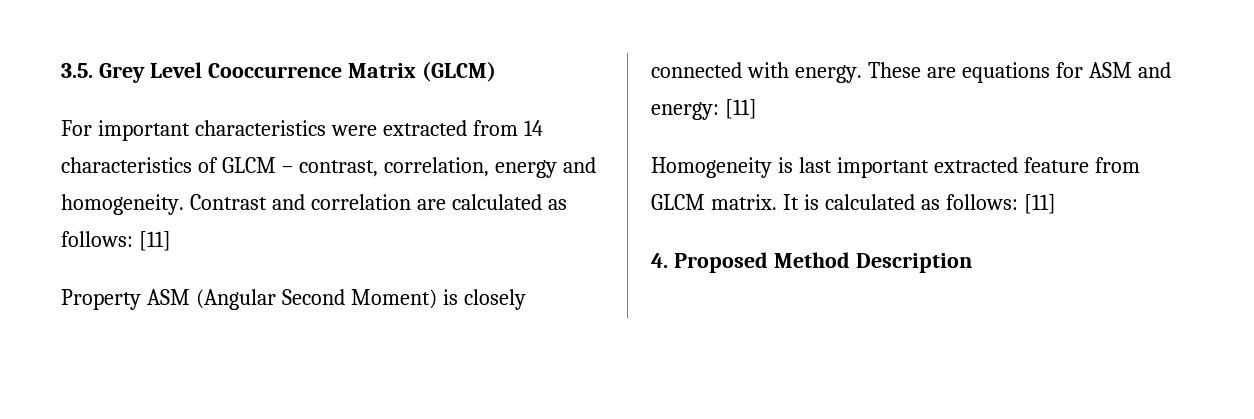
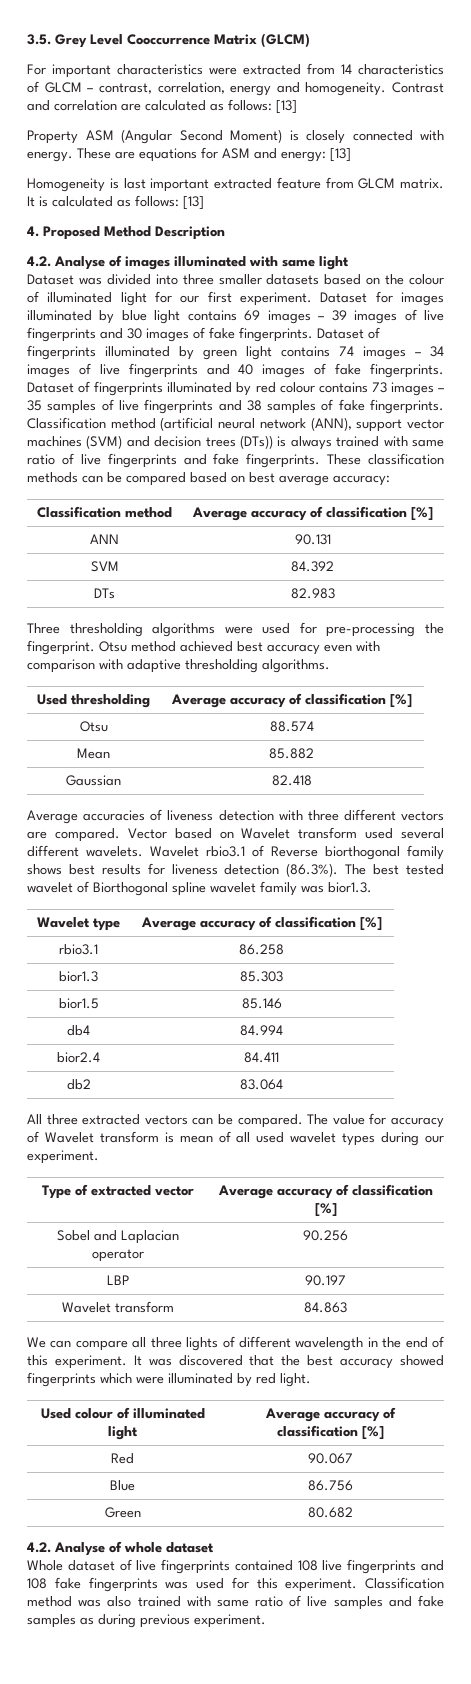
- Contrast and correlation are calculated as follows: [11]
+ Contrast and correlation are calculated as follows: [13]
- These are equations for ASM and energy: [11]
+ These are equations for ASM and energy: [13]
- It is calculated as follows: [11]
+ It is calculated as follows: [13]
+ 4.2. Analyse of images illuminated with same light
+ Dataset was divided into three smaller datasets based on the colour of illuminated light for our first experiment. Dataset for images illuminated by blue light contains 69 images – 39 images of live fingerprints and 30 images of fake fingerprints. Dataset of fingerprints illuminated by green light contains 74 images – 34 images of live fingerprints and 40 images of fake fingerprints. Dataset of fingerprints illuminated by red colour contains 73 images – 35 samples of live fingerprints and 38 samples of fake fingerprints. Classification method (artificial neural network (ANN), support vector machines (SVM) and decision trees (DTs)) is always trained with same ratio of live fingerprints and fake fingerprints. These classification methods can be compared based on best average accuracy:
+ Classification method | Average accuracy of classification [%]
+ ANN | 90.131
+ SVM | 84.392
+ DTs | 82.983
+ Three thresholding algorithms were used for pre-processing the fingerprint. Otsu method achieved best accuracy even with comparison with adaptive thresholding algorithms.
+ Used thresholding | Average accuracy of classification [%]
+ Otsu | 88.574
+ Mean | 85.882
+ Gaussian | 82.418
+ Average accuracies of liveness detection with three different vectors are compared. Vector based on Wavelet transform used several different wavelets. Wavelet rbio3.1 of Reverse biorthogonal family shows best results for liveness detection (86.3%). The best tested wavelet of Biorthogonal spline wavelet family was bior1.3.
+ Wavelet type | Average accuracy of classification [%]
+ rbio3.1 | 86.258
+ bior1.3 | 85.303
+ bior1.5 | 85.146
+ db4 | 84.994
+ bior2.4 | 84.411
+ db2 | 83.064
+ All three extracted vectors can be compared. The value for accuracy of Wavelet transform is mean of all used wavelet types during our experiment.
+ Type of extracted vector | Average accuracy of classification [%]
+ Sobel and Laplacian operator | 90.256
+ LBP | 90.197
+ Wavelet transform | 84.863
+ We can compare all three lights of different wavelength in the end of this experiment. It was discovered that the best accuracy showed fingerprints which were illuminated by red light.
+ Used colour of illuminated light | Average accuracy of classification [%]
+ Red | 90.067
+ Blue | 86.756
+ Green | 80.682
+ 4.2. Analyse of whole dataset
+ Whole dataset of live fingerprints contained 108 live fingerprints and 108 fake fingerprints was used for this experiment. Classification method was also trained with same ratio of live samples and fake samples as during previous experiment.

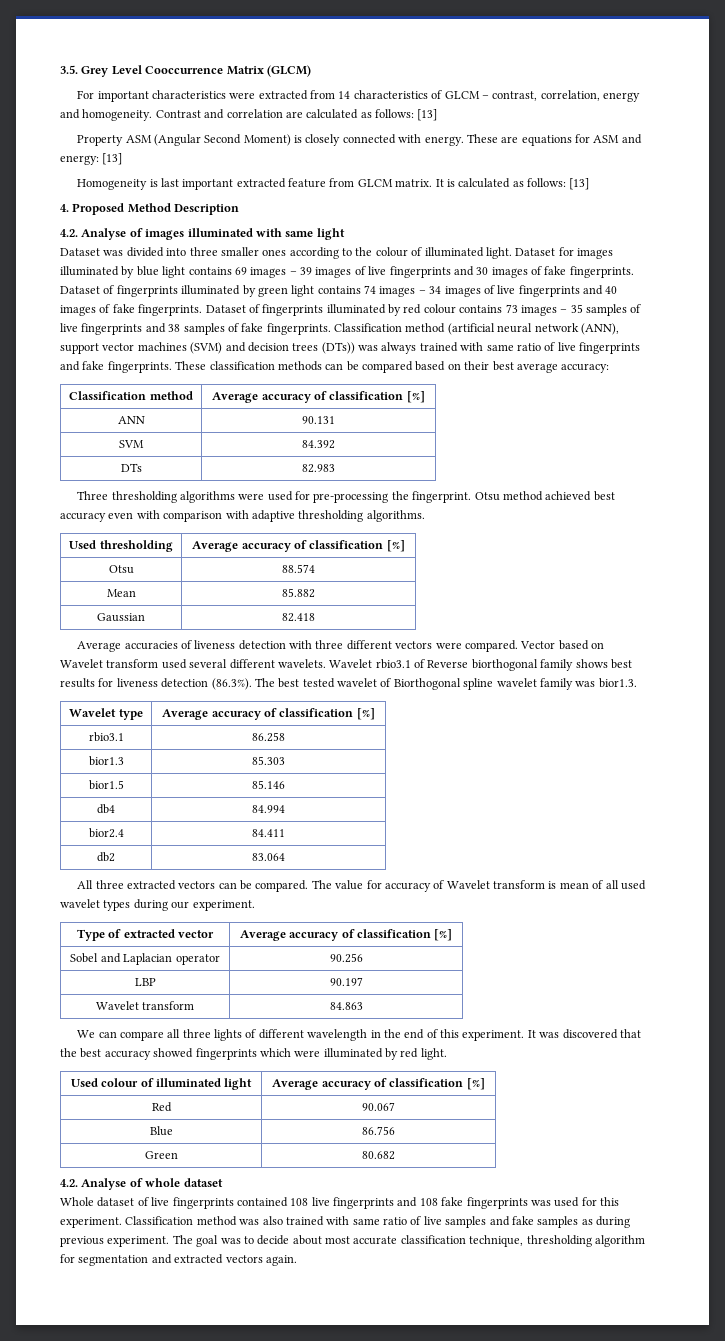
- Dataset was divided into three smaller datasets based on the colour of illuminated light for our first experiment.
+ Dataset was divided into three smaller ones according to the colour of illuminated light.
- Classification method (artificial neural network (ANN), support vector machines (SVM) and decision trees (DTs)) is always trained with same ratio of live fingerprints and fake fingerprints.
+ Classification method (artificial neural network (ANN), support vector machines (SVM) and decision trees (DTs)) was always trained with same ratio of live fingerprints and fake fingerprints.
- These classification methods can be compared based on best average accuracy:
+ These classification methods can be compared based on their best average accuracy:
- Average accuracies of liveness detection with three different vectors are compared.
+ Average accuracies of liveness detection with three different vectors were compared.
+ The goal was to decide about most accurate classification technique, thresholding algorithm for segmentation and extracted vectors again.

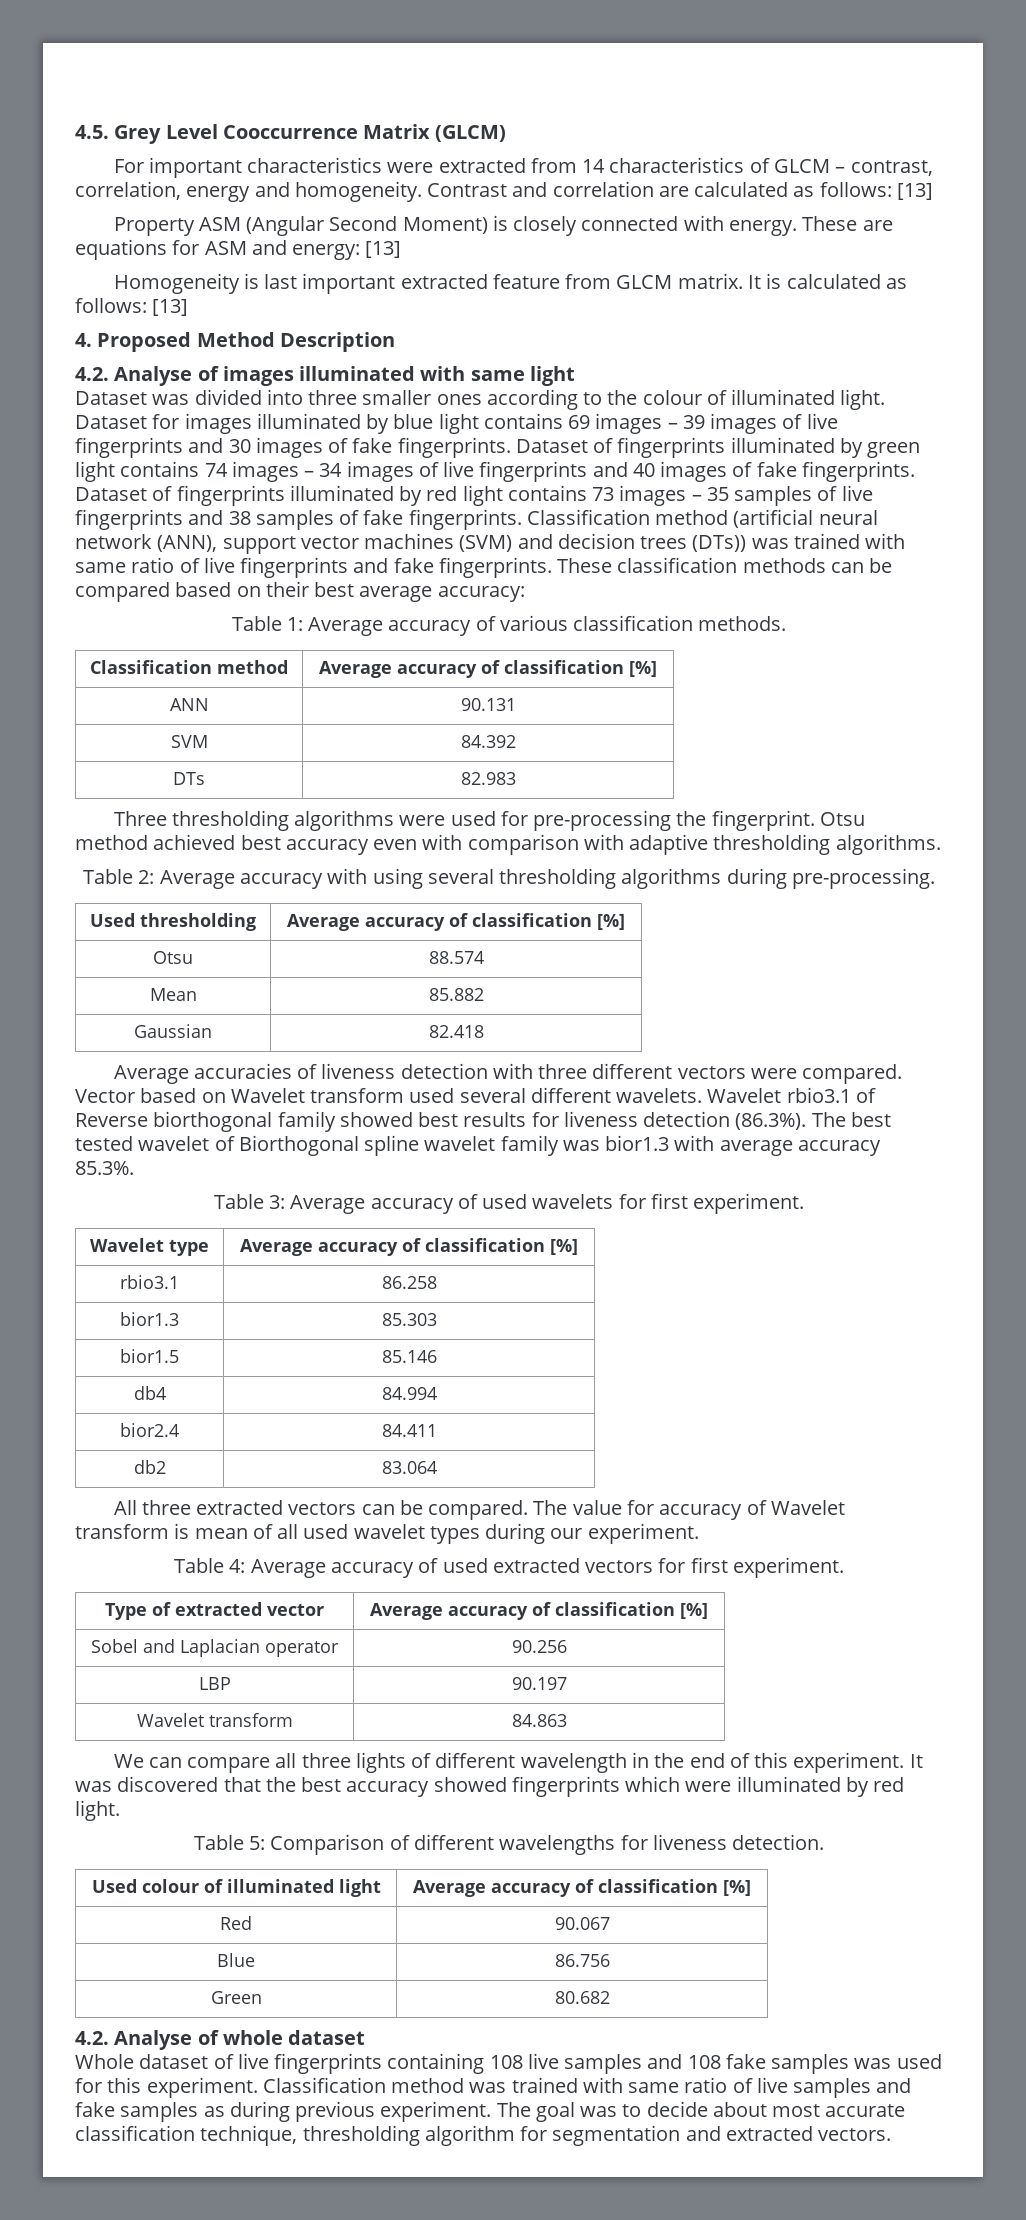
- 3.5. Grey Level Cooccurrence Matrix (GLCM)
+ 4.5. Grey Level Cooccurrence Matrix (GLCM)
- Dataset of fingerprints illuminated by red colour contains 73 images – 35 samples of live fingerprints and 38 samples of fake fingerprints.
+ Dataset of fingerprints illuminated by red light contains 73 images – 35 samples of live fingerprints and 38 samples of fake fingerprints.
- Classification method (artificial neural network (ANN), support vector machines (SVM) and decision trees (DTs)) was always trained with same ratio of live fingerprints and fake fingerprints.
+ Classification method (artificial neural network (ANN), support vector machines (SVM) and decision trees (DTs)) was trained with same ratio of live fingerprints and fake fingerprints.
+ Table 1: Average accuracy of various classification methods.
+ Table 2: Average accuracy with using several thresholding algorithms during pre-processing.
- Wavelet rbio3.1 of Reverse biorthogonal family shows best results for liveness detection (86.3%). The best tested wavelet of Biorthogonal spline wavelet family was bior1.3.
+ Wavelet rbio3.1 of Reverse biorthogonal family showed best results for liveness detection (86.3%). The best tested wavelet of Biorthogonal spline wavelet family was bior1.3 with average accuracy 85.3%.
+ Table 3: Average accuracy of used wavelets for first experiment.
+ Table 4: Average accuracy of used extracted vectors for first experiment.
+ Table 5: Comparison of different wavelengths for liveness detection.
- Whole dataset of live fingerprints contained 108 live fingerprints and 108 fake fingerprints was used for this experiment.
+ Whole dataset of live fingerprints containing 108 live samples and 108 fake samples was used for this experiment.
- Classification method was also trained with same ratio of live samples and fake samples as during previous experiment.
+ Classification method was trained with same ratio of live samples and fake samples as during previous experiment.
- The goal was to decide about most accurate classification technique, thresholding algorithm for segmentation and extracted vectors again.
+ The goal was to decide about most accurate classification technique, thresholding algorithm for segmentation and extracted vectors.

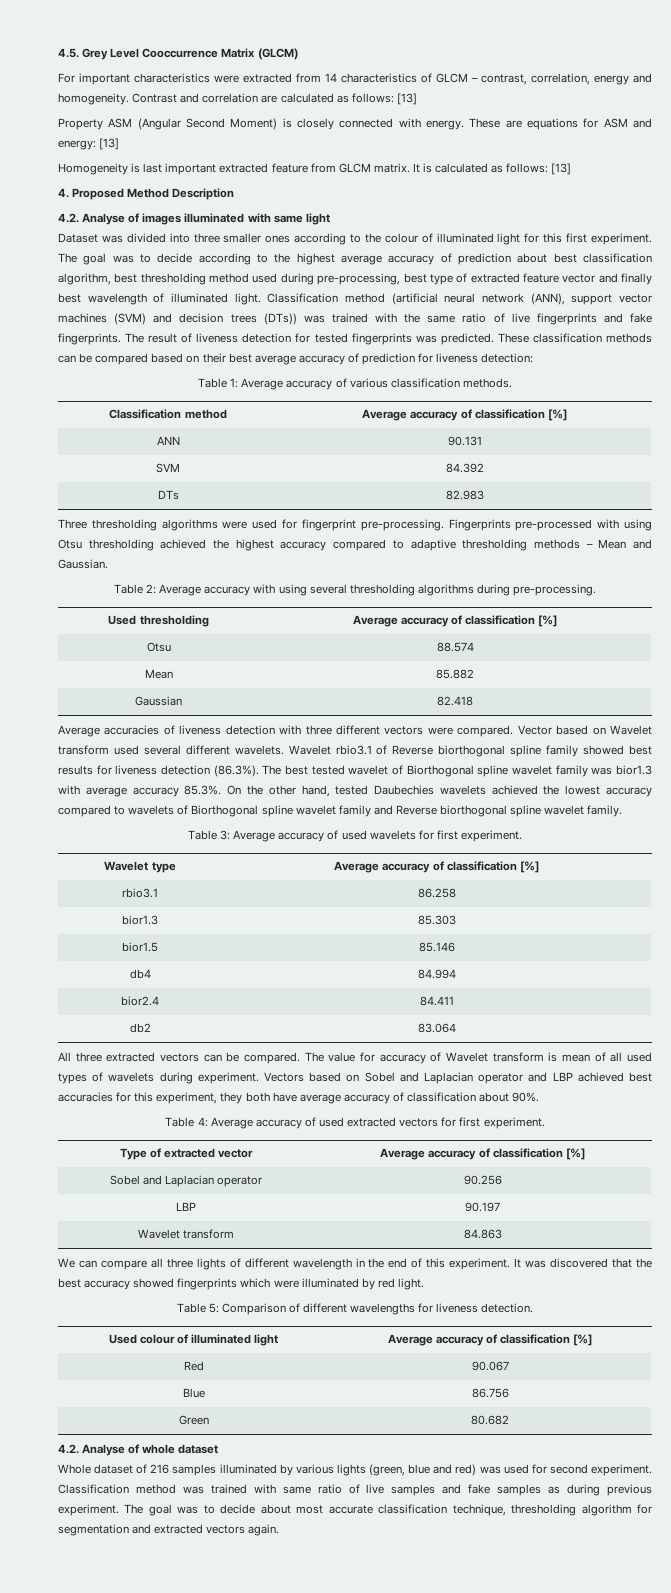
- Dataset was divided into three smaller ones according to the colour of illuminated light. Dataset for images illuminated by blue light contains 69 images – 39 images of live fingerprints and 30 images of fake fingerprints. Dataset of fingerprints illuminated by green light contains 74 images – 34 images of live fingerprints and 40 images of fake fingerprints. Dataset of fingerprints illuminated by red light contains 73 images – 35 samples of live fingerprints and 38 samples of fake fingerprints.
+ Dataset was divided into three smaller ones according to the colour of illuminated light for this first experiment. The goal was to decide according to the highest average accuracy of prediction about best classification algorithm, best thresholding method used during pre-processing, best type of extracted feature vector and finally best wavelength of illuminated light.
- Classification method (artificial neural network (ANN), support vector machines (SVM) and decision trees (DTs)) was trained with same ratio of live fingerprints and fake fingerprints.
+ Classification method (artificial neural network (ANN), support vector machines (SVM) and decision trees (DTs)) was trained with the same ratio of live fingerprints and fake fingerprints.
+ The result of liveness detection for tested fingerprints was predicted.
- These classification methods can be compared based on their best average accuracy:
+ These classification methods can be compared based on their best average accuracy of prediction for liveness detection:
- Three thresholding algorithms were used for pre-processing the fingerprint. Otsu method achieved best accuracy even with comparison with adaptive thresholding algorithms.
+ Three thresholding algorithms were used for fingerprint pre-processing. Fingerprints pre-processed with using Otsu thresholding achieved the highest accuracy compared to adaptive thresholding methods – Mean and Gaussian.
- Wavelet rbio3.1 of Reverse biorthogonal family showed best results for liveness detection (86.3%). The best tested wavelet of Biorthogonal spline wavelet family was bior1.3 with average accuracy 85.3%.
+ Wavelet rbio3.1 of Reverse biorthogonal spline family showed best results for liveness detection (86.3%). The best tested wavelet of Biorthogonal spline wavelet family was bior1.3 with average accuracy 85.3%. On the other hand, tested Daubechies wavelets achieved the lowest accuracy compared to wavelets of Biorthogonal spline wavelet family and Reverse biorthogonal spline wavelet family.
- The value for accuracy of Wavelet transform is mean of all used wavelet types during our experiment.
+ The value for accuracy of Wavelet transform is mean of all used types of wavelets during experiment. Vectors based on Sobel and Laplacian operator and LBP achieved best accuracies for this experiment, they both have average accuracy of classification about 90%.
- Whole dataset of live fingerprints containing 108 live samples and 108 fake samples was used for this experiment.
+ Whole dataset of 216 samples illuminated by various lights (green, blue and red) was used for second experiment.
- The goal was to decide about most accurate classification technique, thresholding algorithm for segmentation and extracted vectors.
+ The goal was to decide about most accurate classification technique, thresholding algorithm for segmentation and extracted vectors again.

